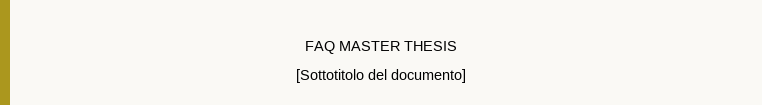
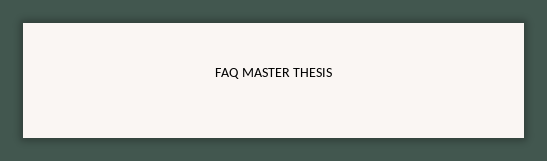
- [Sottotitolo del documento]

